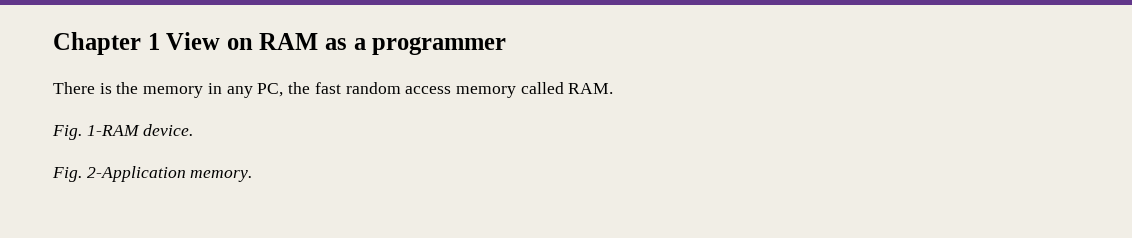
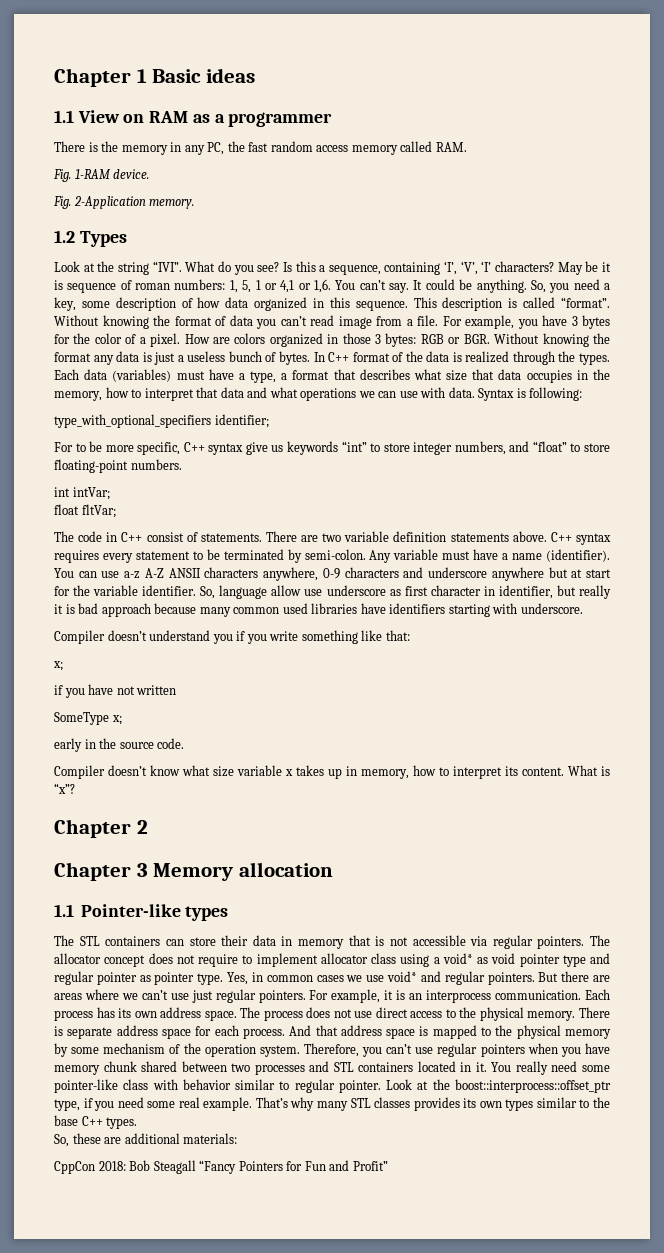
- Chapter 1 View on RAM as a programmer
+ Chapter 1 Basic ideas
+ 1.1 View on RAM as a programmer
+ 1.2 Types
+ Look at the string “IVI”. What do you see? Is this a sequence, containing ‘I’, ‘V’, ‘I’ characters? May be it is sequence of roman numbers: 1, 5, 1 or 4,1 or 1,6. You can’t say. It could be anything. So, you need a key, some description of how data organized in this sequence. This description is called “format”. Without knowing the format of data you can’t read image from a file. For example, you have 3 bytes for the color of a pixel. How are colors organized in those 3 bytes: RGB or BGR. Without knowing the format any data is just a useless bunch of bytes. In C++ format of the data is realized through the types. Each data (variables) must have a type, a format that describes what size that data occupies in the memory, how to interpret that data and what operations we can use with data. Syntax is following:
+ type_with_optional_specifiers identifier;
+ For to be more specific, C++ syntax give us keywords “int” to store integer numbers, and “float” to store floating-point numbers.
+ int intVar;
+ float fltVar;
+ The code in C++ consist of statements. There are two variable definition statements above. C++ syntax requires every statement to be terminated by semi-colon. Any variable must have a name (identifier). You can use a-z A-Z ANSII characters anywhere, 0-9 characters and underscore anywhere but at start for the variable identifier. So, language allow use underscore as first character in identifier, but really it is bad approach because many common used libraries have identifiers starting with underscore.
+ Compiler doesn’t understand you if you write something like that:
+ x;
+ if you have not written
+ SomeType x;
+ early in the source code.
+ Compiler doesn’t know what size variable x takes up in memory, how to interpret its content. What is “x”?
+ Chapter 2
+ Chapter 3 Memory allocation
+ 1.1 Pointer-like types
+ The STL containers can store their data in memory that is not accessible via regular pointers. The allocator concept does not require to implement allocator class using a void* as void pointer type and regular pointer as pointer type. Yes, in common cases we use void* and regular pointers. But there are areas where we can’t use just regular pointers. For example, it is an interprocess communication. Each process has its own address space. The process does not use direct access to the physical memory. There is separate address space for each process. And that address space is mapped to the physical memory by some mechanism of the operation system. Therefore, you can’t use regular pointers when you have memory chunk shared between two processes and STL containers located in it. You really need some pointer-like class with behavior similar to regular pointer. Look at the boost::interprocess::offset_ptr type, if you need some real example. That’s why many STL classes provides its own types similar to the base C++ types.
+ So, these are additional materials:
+ CppCon 2018: Bob Steagall “Fancy Pointers for Fun and Profit”

